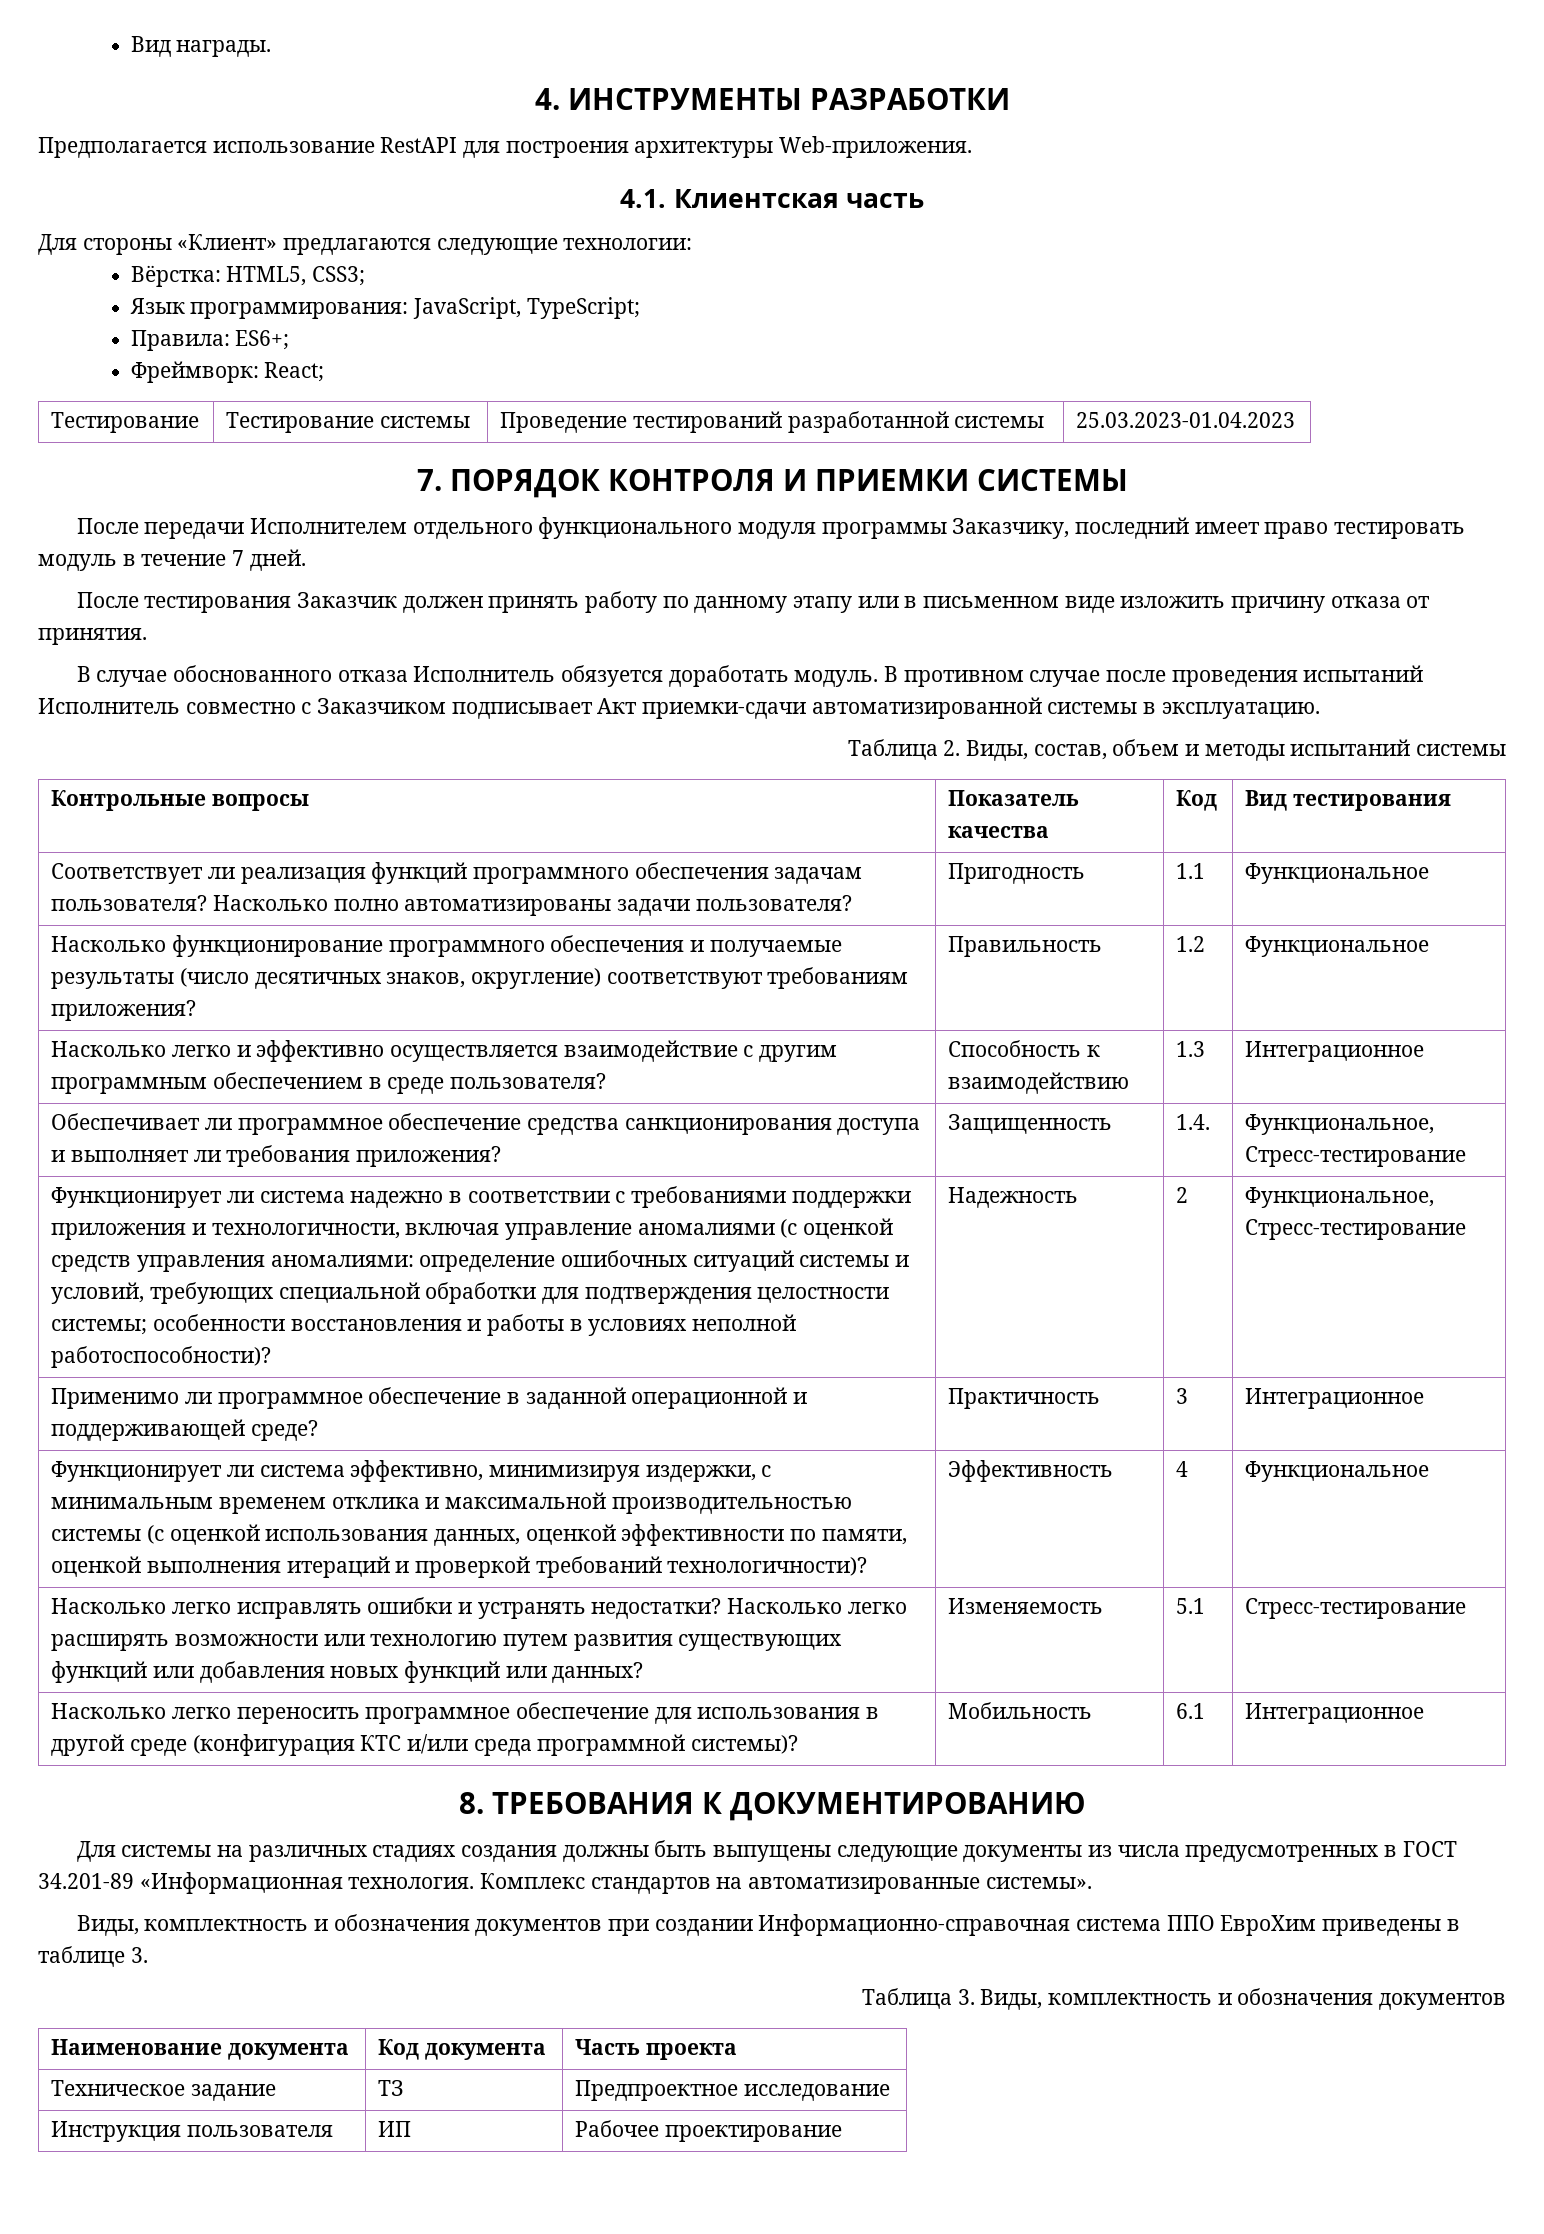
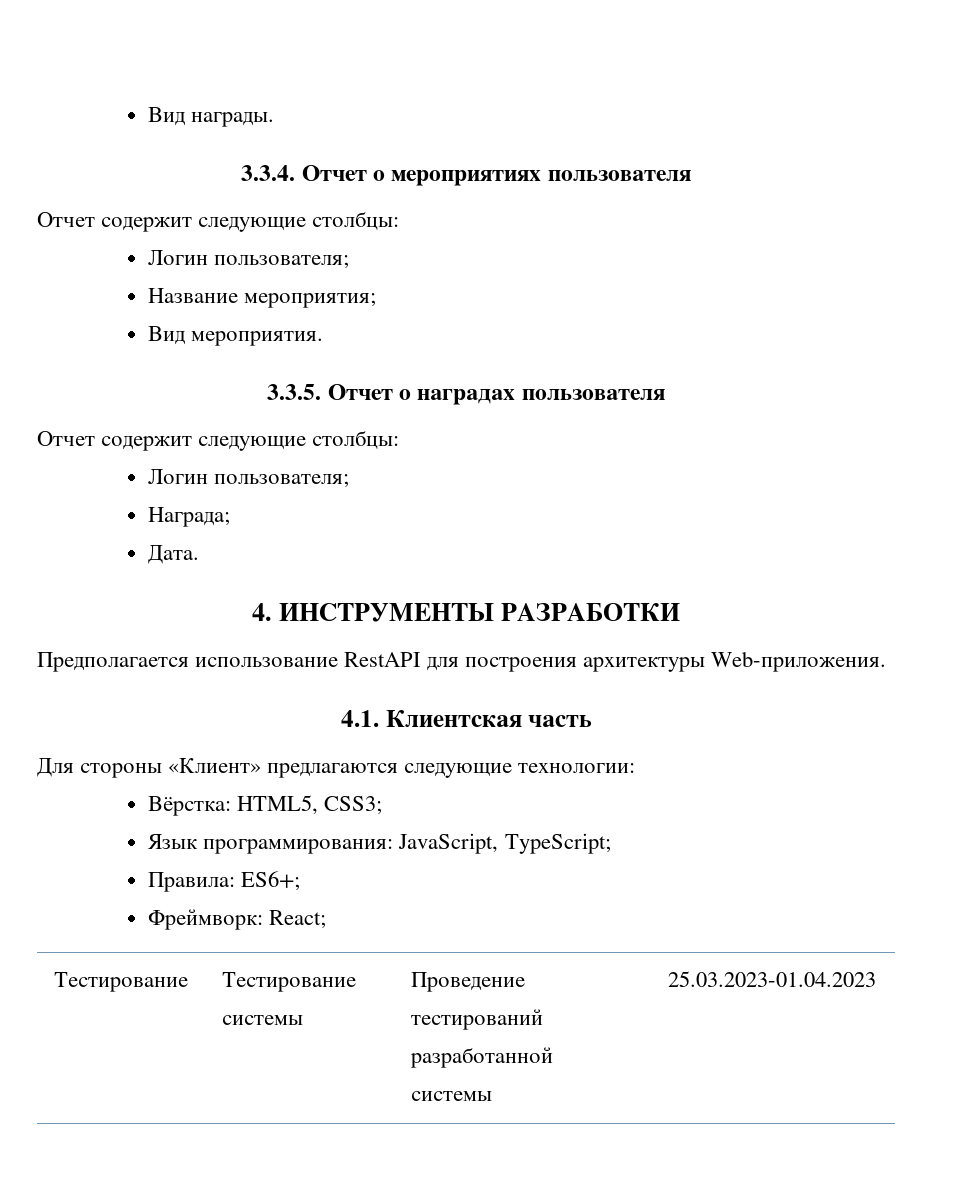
+ 3.3.4. Отчет о мероприятиях пользователя
+ Отчет содержит следующие столбцы:
+ Логин пользователя;
+ Название мероприятия;
+ Вид мероприятия.
+ 3.3.5. Отчет о наградах пользователя
+ Отчет содержит следующие столбцы:
+ Логин пользователя;
+ Награда;
+ Дата.
- 7. ПОРЯДОК КОНТРОЛЯ И ПРИЕМКИ СИСТЕМЫ
- После передачи Исполнителем отдельного функционального модуля программы Заказчику, последний имеет право тестировать модуль в течение 7 дней.
- После тестирования Заказчик должен принять работу по данному этапу или в письменном виде изложить причину отказа от принятия.
- В случае обоснованного отказа Исполнитель обязуется доработать модуль. В противном случае после проведения испытаний Исполнитель совместно с Заказчиком подписывает Акт приемки-сдачи автоматизированной системы в эксплуатацию.
- Таблица 2. Виды, состав, объем и методы испытаний системы
- Контрольные вопросы | Показатель качества | Код | Вид тестирования
- Соответствует ли реализация функций программного обеспечения задачам пользователя? Насколько полно автоматизированы задачи пользователя? | Пригодность | 1.1 | Функциональное
- Насколько функционирование программного обеспечения и получаемые результаты (число десятичных знаков, округление) соответствуют требованиям приложения? | Правильность | 1.2 | Функциональное
- Насколько легко и эффективно осуществляется взаимодействие с другим программным обеспечением в среде пользователя? | Способность к взаимодействию | 1.3 | Интеграционное
- Обеспечивает ли программное обеспечение средства санкционирования доступа и выполняет ли требования приложения? | Защищенность | 1.4. | Функциональное, Стресс-тестирование
- Функционирует ли система надежно в соответствии с требованиями поддержки приложения и технологичности, включая управление аномалиями (с оценкой средств управления аномалиями: определение ошибочных ситуаций системы и условий, требующих специальной обработки для подтверждения целостности системы; особенности восстановления и работы в условиях неполной работоспособности)? | Надежность | 2 | Функциональное, Стресс-тестирование
- Применимо ли программное обеспечение в заданной операционной и поддерживающей среде? | Практичность | 3 | Интеграционное
- Функционирует ли система эффективно, минимизируя издержки, с минимальным временем отклика и максимальной производительностью системы (с оценкой использования данных, оценкой эффективности по памяти, оценкой выполнения итераций и проверкой требований технологичности)? | Эффективность | 4 | Функциональное
- Насколько легко исправлять ошибки и устранять недостатки? Насколько легко расширять возможности или технологию путем развития существующих функций или добавления новых функций или данных? | Изменяемость | 5.1 | Стресс-тестирование
- Насколько легко переносить программное обеспечение для использования в другой среде (конфигурация КТС и/или среда программной системы)? | Мобильность | 6.1 | Интеграционное
- 8. ТРЕБОВАНИЯ К ДОКУМЕНТИРОВАНИЮ
- Для системы на различных стадиях создания должны быть выпущены следующие документы из числа предусмотренных в ГОСТ 34.201-89 «Информационная технология. Комплекс стандартов на автоматизированные системы».
- Виды, комплектность и обозначения документов при создании Информационно-справочная система ППО ЕвроХим приведены в таблице 3.
- Таблица 3. Виды, комплектность и обозначения документов
- Наименование документа | Код документа | Часть проекта
- Техническое задание | ТЗ | Предпроектное исследование
- Инструкция пользователя | ИП | Рабочее проектирование

